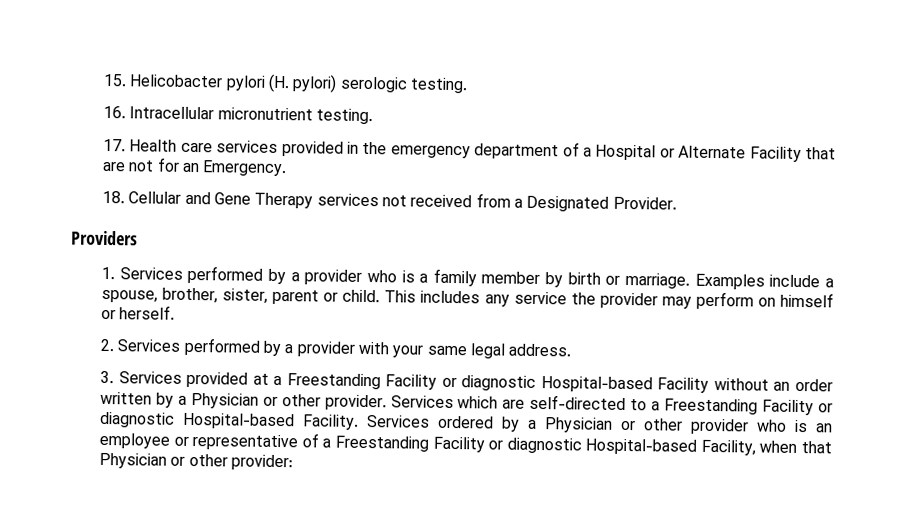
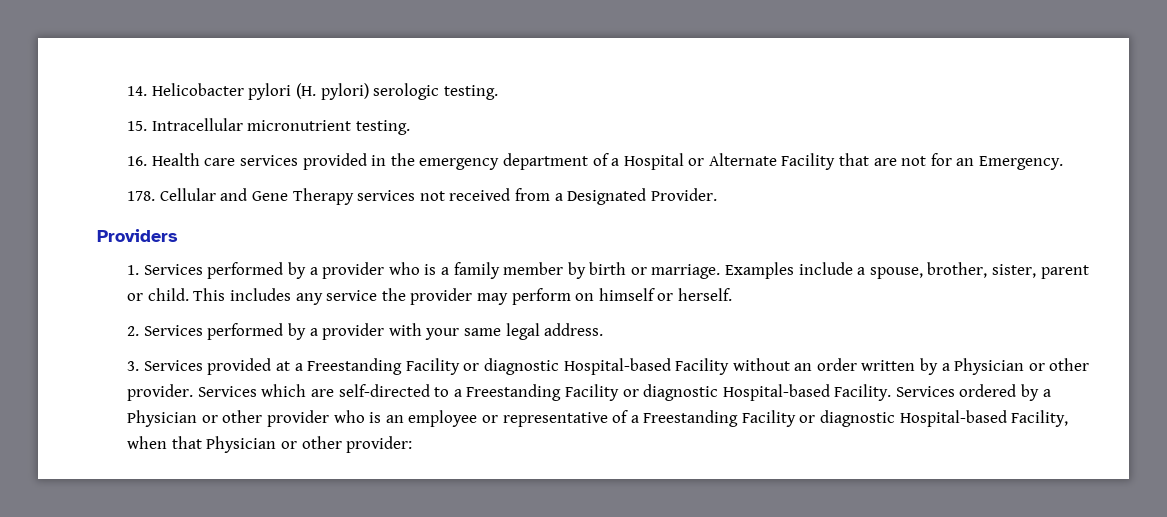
- 15. Helicobacter pylori (H. pylori) serologic testing.
+ 14. Helicobacter pylori (H. pylori) serologic testing.
- 16. Intracellular micronutrient testing.
+ 15. Intracellular micronutrient testing.
- 17. Health care services provided in the emergency department of a Hospital or Alternate Facility that are not for an Emergency.
+ 16. Health care services provided in the emergency department of a Hospital or Alternate Facility that are not for an Emergency.
- 18. Cellular and Gene Therapy services not received from a Designated Provider.
+ 178. Cellular and Gene Therapy services not received from a Designated Provider.

